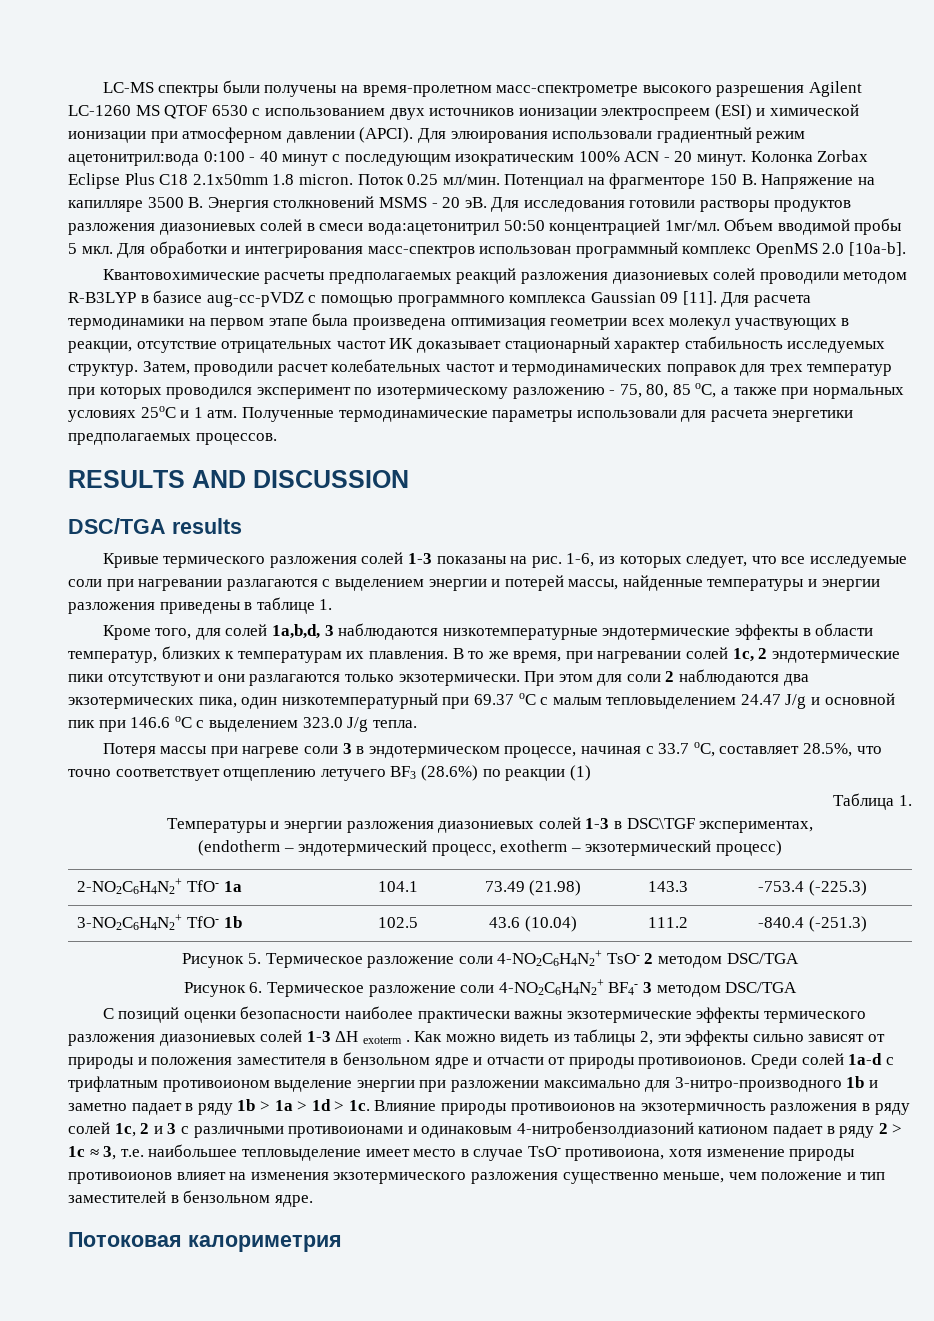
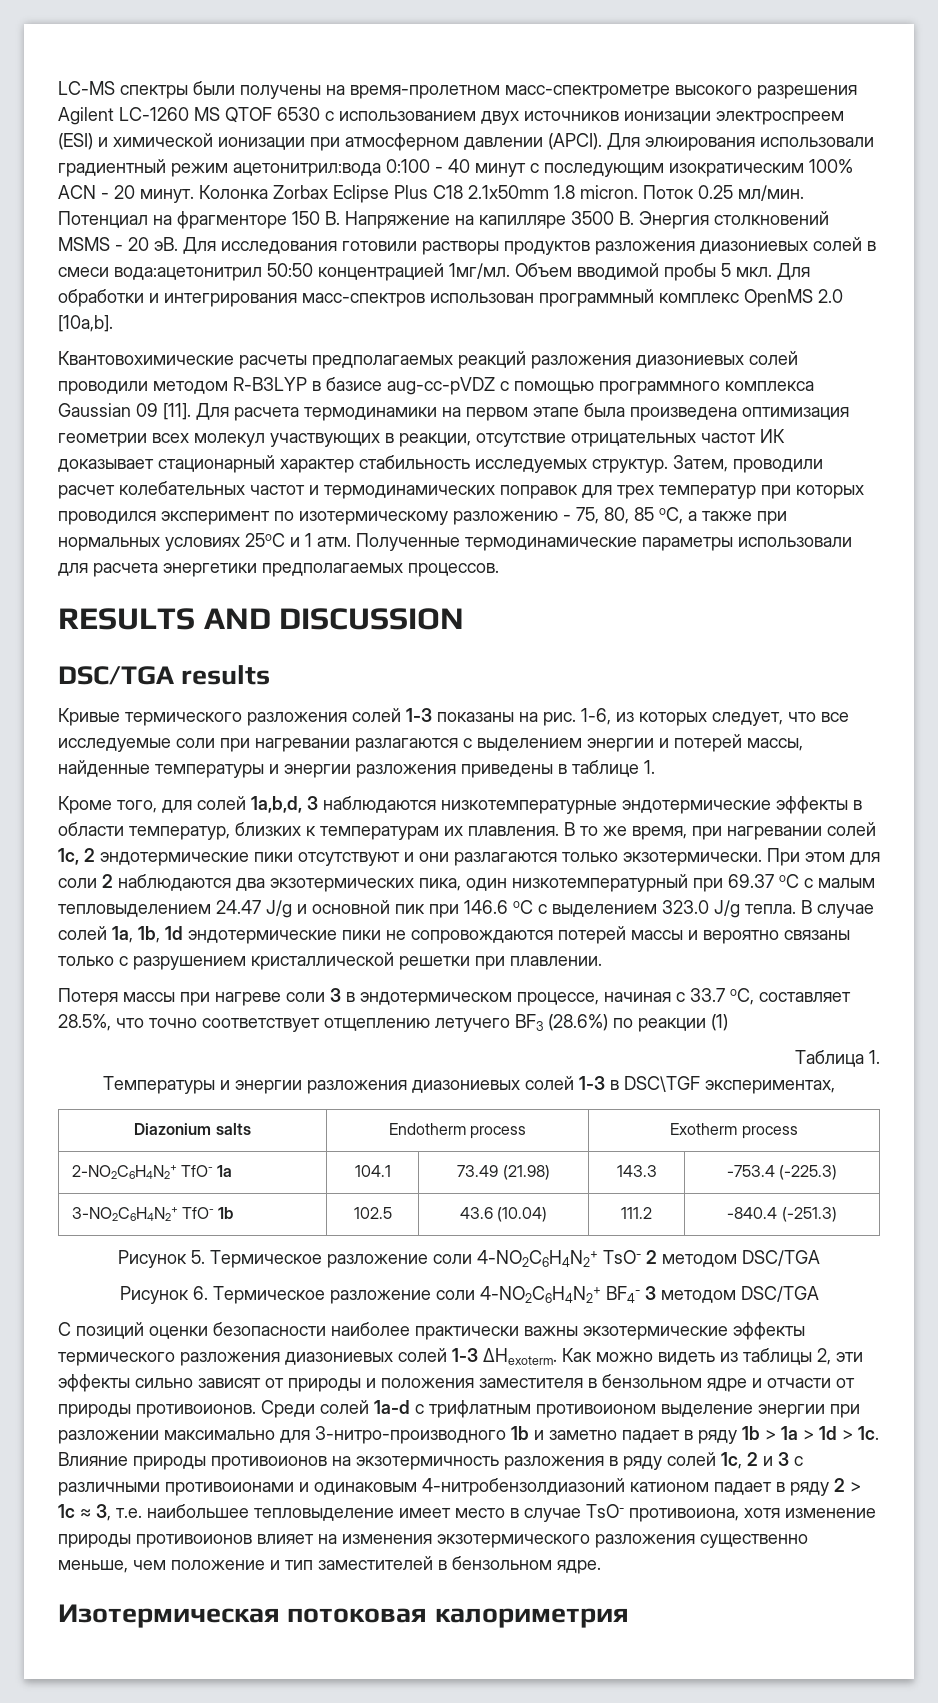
- Для обработки и интегрирования масс-спектров использован программный комплекс OpenMS 2.0 [10a-b].
+ Для обработки и интегрирования масс-спектров использован программный комплекс OpenMS 2.0 [10a,b].
+ В случае солей 1a, 1b, 1d эндотермические пики не сопровождаются потерей массы и вероятно связаны только с разрушением кристаллической решетки при плавлении.
- (endotherm – эндотермический процесс, exotherm – экзотермический процесс)
+ Diazonium salts | Endotherm process | Exotherm process
- С позиций оценки безопасности наиболее практически важны экзотермические эффекты термического разложения диазониевых солей 1-3 ΔH exoterm .
+ С позиций оценки безопасности наиболее практически важны экзотермические эффекты термического разложения диазониевых солей 1-3 ΔHexoterm.
- Потоковая калориметрия
+ Изотермическая потоковая калориметрия

